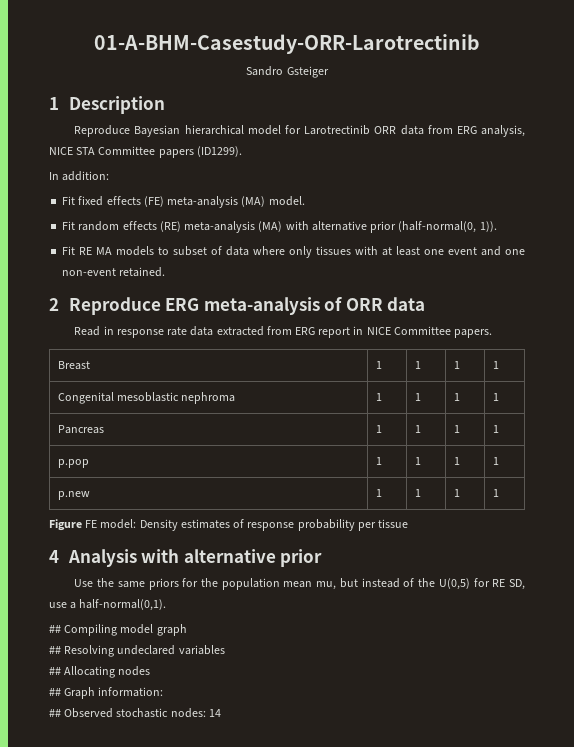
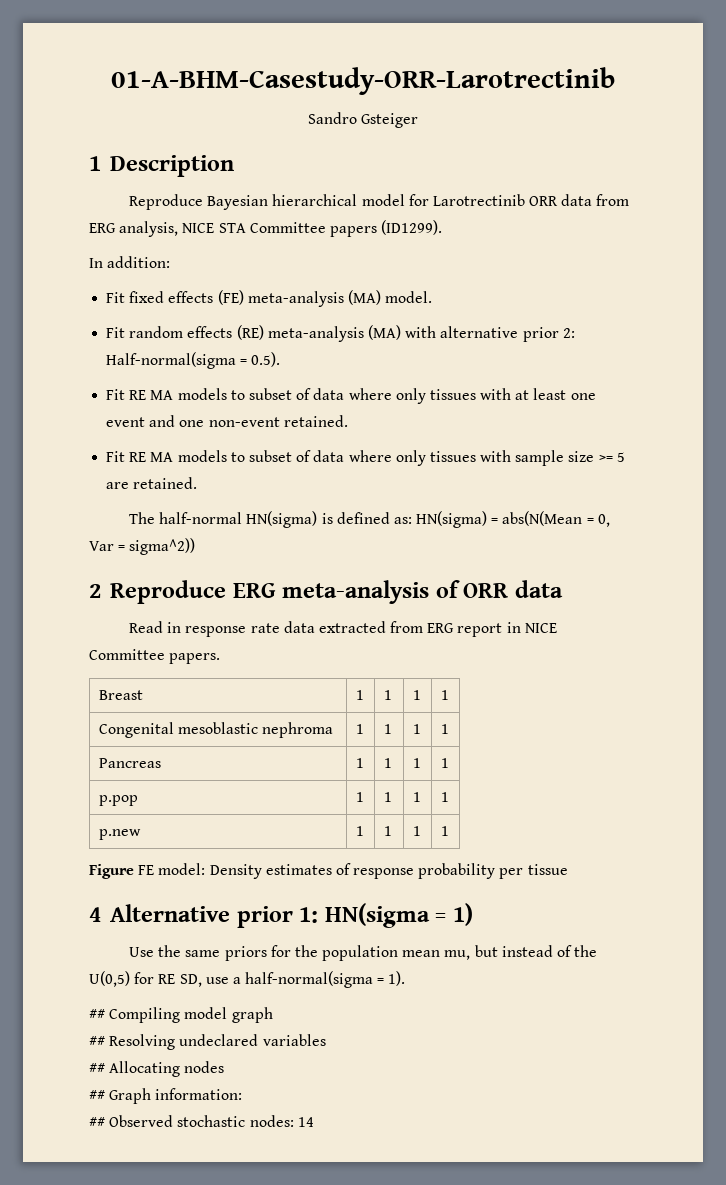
- Fit random effects (RE) meta-analysis (MA) with alternative prior (half-normal(0, 1)).
+ Fit random effects (RE) meta-analysis (MA) with alternative prior 2: Half-normal(sigma = 0.5).
+ Fit RE MA models to subset of data where only tissues with sample size >= 5 are retained.
+ The half-normal HN(sigma) is defined as: HN(sigma) = abs(N(Mean = 0, Var = sigma^2))
- 4 Analysis with alternative prior
+ 4 Alternative prior 1: HN(sigma = 1)
- Use the same priors for the population mean mu, but instead of the U(0,5) for RE SD, use a half-normal(0,1).
+ Use the same priors for the population mean mu, but instead of the U(0,5) for RE SD, use a half-normal(sigma = 1).

